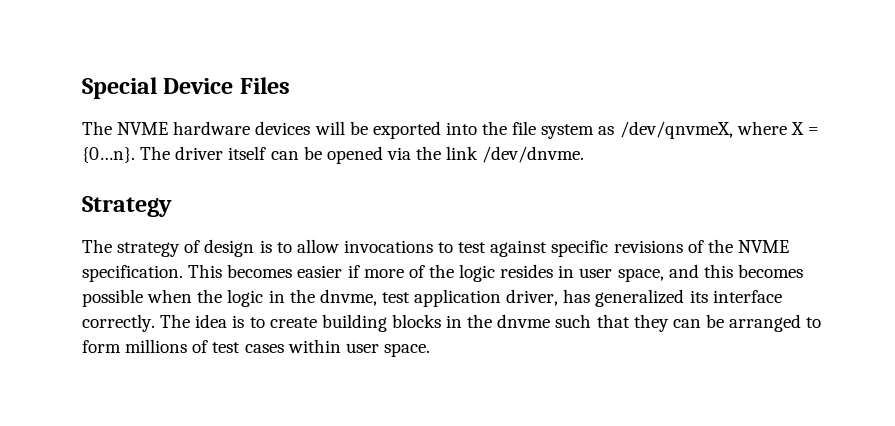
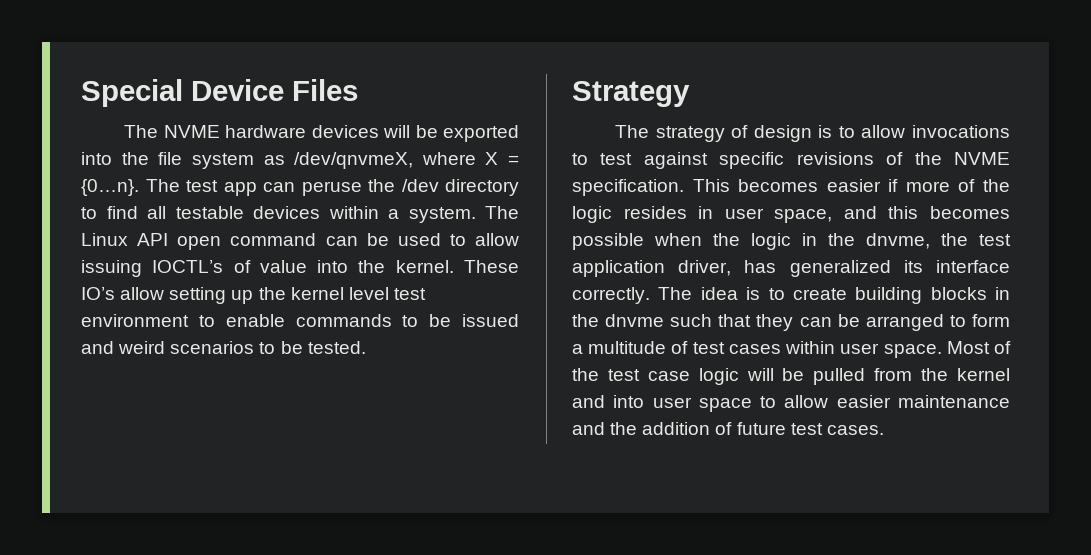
- The driver itself can be opened via the link /dev/dnvme.
+ The test app can peruse the /dev directory to find all testable devices within a system. The Linux API open command can be used to allow issuing IOCTL’s of value into the kernel. These IO’s allow setting up the kernel level test environment to enable commands to be issued and weird scenarios to be tested.
- This becomes easier if more of the logic resides in user space, and this becomes possible when the logic in the dnvme, test application driver, has generalized its interface correctly.
+ This becomes easier if more of the logic resides in user space, and this becomes possible when the logic in the dnvme, the test application driver, has generalized its interface correctly.
- The idea is to create building blocks in the dnvme such that they can be arranged to form millions of test cases within user space.
+ The idea is to create building blocks in the dnvme such that they can be arranged to form a multitude of test cases within user space.
+ Most of the test case logic will be pulled from the kernel and into user space to allow easier maintenance and the addition of future test cases.

